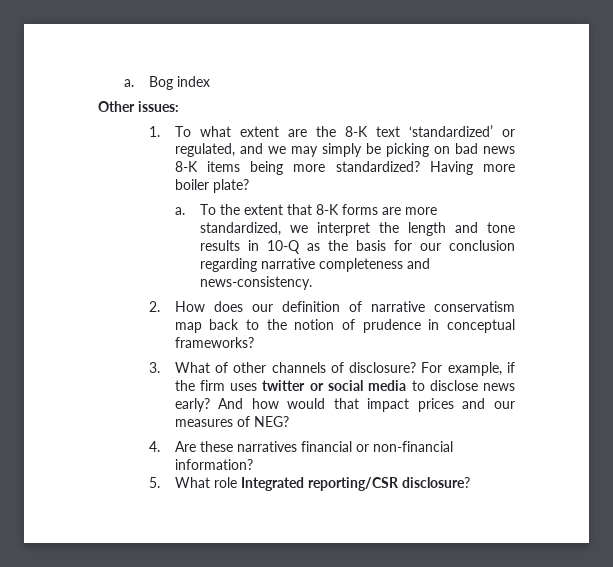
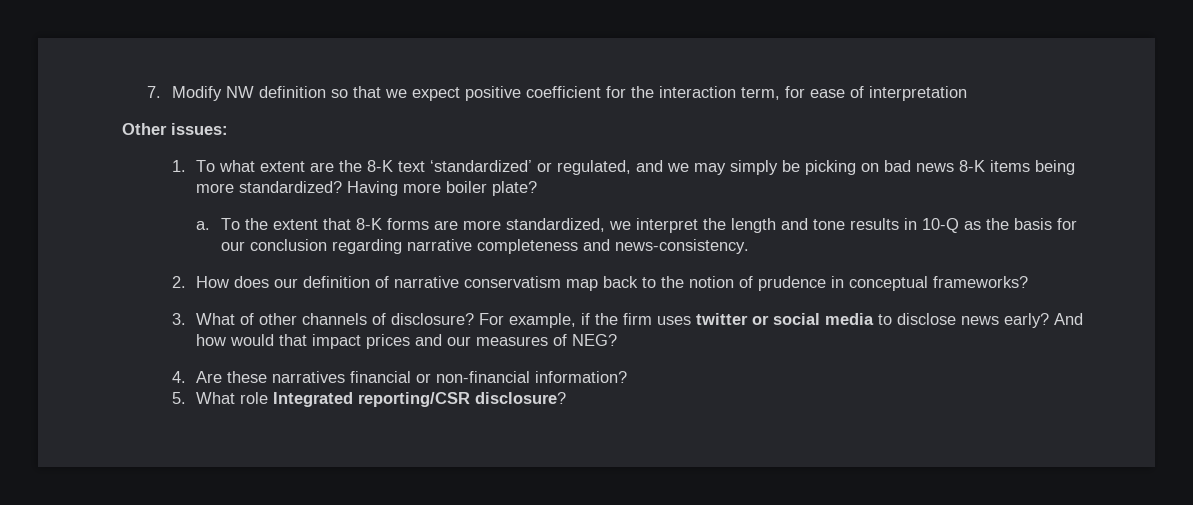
- a. Bog index
+ 7. Modify NW definition so that we expect positive coefficient for the interaction term, for ease of interpretation

